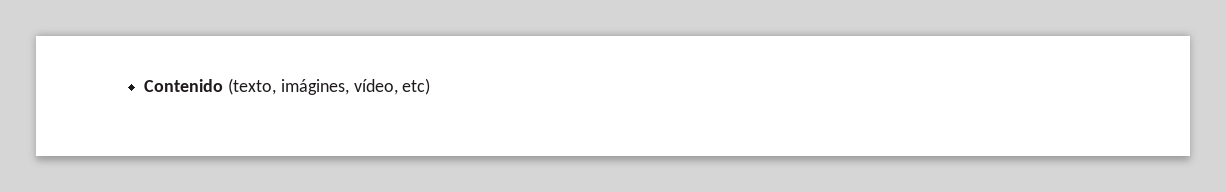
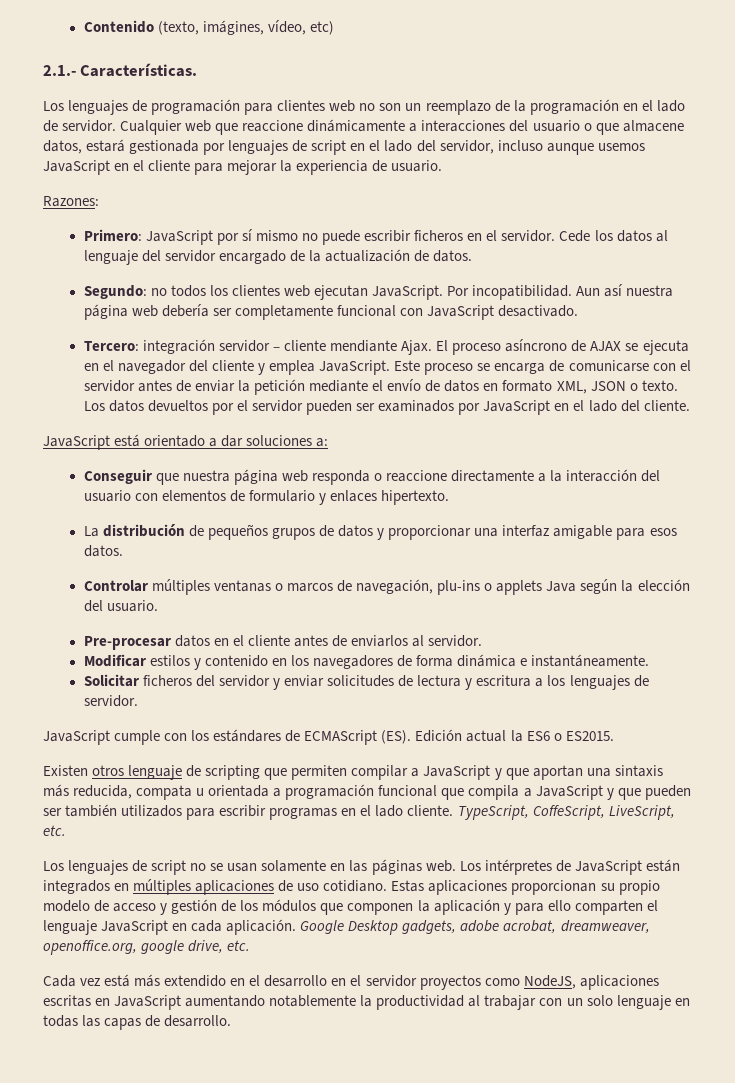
+ 2.1.- Características.
+ Los lenguajes de programación para clientes web no son un reemplazo de la programación en el lado de servidor. Cualquier web que reaccione dinámicamente a interacciones del usuario o que almacene datos, estará gestionada por lenguajes de script en el lado del servidor, incluso aunque usemos JavaScript en el cliente para mejorar la experiencia de usuario.
+ Razones:
+ Primero: JavaScript por sí mismo no puede escribir ficheros en el servidor. Cede los datos al lenguaje del servidor encargado de la actualización de datos.
+ Segundo: no todos los clientes web ejecutan JavaScript. Por incopatibilidad. Aun así nuestra página web debería ser completamente funcional con JavaScript desactivado.
+ Tercero: integración servidor – cliente mendiante Ajax. El proceso asíncrono de AJAX se ejecuta en el navegador del cliente y emplea JavaScript. Este proceso se encarga de comunicarse con el servidor antes de enviar la petición mediante el envío de datos en formato XML, JSON o texto. Los datos devueltos por el servidor pueden ser examinados por JavaScript en el lado del cliente.
+ JavaScript está orientado a dar soluciones a:
+ Conseguir que nuestra página web responda o reaccione directamente a la interacción del usuario con elementos de formulario y enlaces hipertexto.
+ La distribución de pequeños grupos de datos y proporcionar una interfaz amigable para esos datos.
+ Controlar múltiples ventanas o marcos de navegación, plu-ins o applets Java según la elección del usuario.
+ Pre-procesar datos en el cliente antes de enviarlos al servidor.
+ Modificar estilos y contenido en los navegadores de forma dinámica e instantáneamente.
+ Solicitar ficheros del servidor y enviar solicitudes de lectura y escritura a los lenguajes de servidor.
+ JavaScript cumple con los estándares de ECMAScript (ES). Edición actual la ES6 o ES2015.
+ Existen otros lenguaje de scripting que permiten compilar a JavaScript y que aportan una sintaxis más reducida, compata u orientada a programación funcional que compila a JavaScript y que pueden ser también utilizados para escribir programas en el lado cliente. TypeScript, CoffeScript, LiveScript, etc.
+ Los lenguajes de script no se usan solamente en las páginas web. Los intérpretes de JavaScript están integrados en múltiples aplicaciones de uso cotidiano. Estas aplicaciones proporcionan su propio modelo de acceso y gestión de los módulos que componen la aplicación y para ello comparten el lenguaje JavaScript en cada aplicación. Google Desktop gadgets, adobe acrobat, dreamweaver, openoffice.org, google drive, etc.
+ Cada vez está más extendido en el desarrollo en el servidor proyectos como NodeJS, aplicaciones escritas en JavaScript aumentando notablemente la productividad al trabajar con un solo lenguaje en todas las capas de desarrollo.

